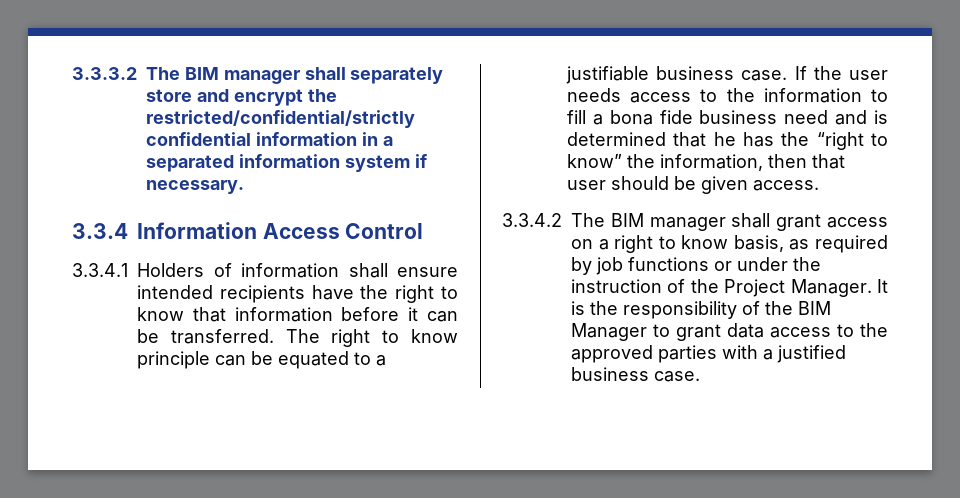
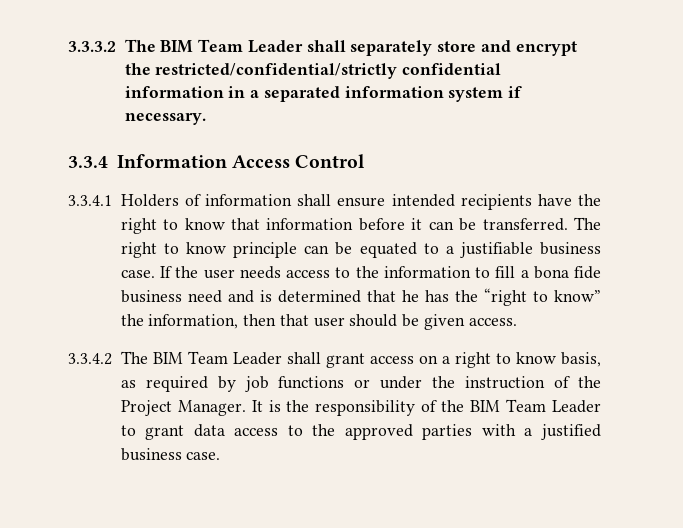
- 3.3.3.2 The BIM manager shall separately store and encrypt the restricted/confidential/strictly confidential information in a separated information system if necessary.
+ 3.3.3.2 The BIM Team Leader shall separately store and encrypt the restricted/confidential/strictly confidential information in a separated information system if necessary.
- 3.3.4.2 The BIM manager shall grant access on a right to know basis, as required by job functions or under the instruction of the Project Manager.
+ 3.3.4.2 The BIM Team Leader shall grant access on a right to know basis, as required by job functions or under the instruction of the Project Manager.
- It is the responsibility of the BIM Manager to grant data access to the approved parties with a justified business case.
+ It is the responsibility of the BIM Team Leader to grant data access to the approved parties with a justified business case.

